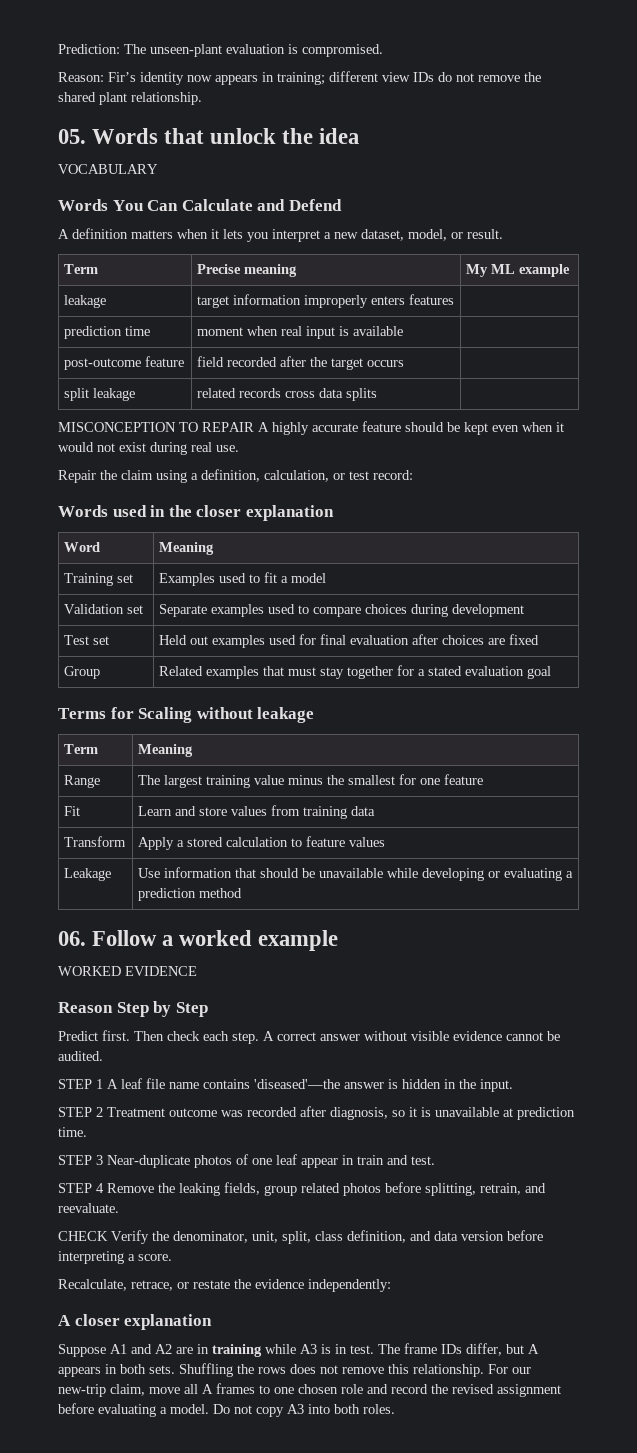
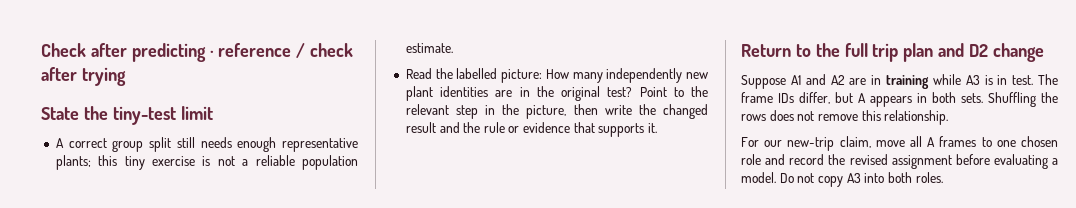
- Prediction: The unseen-plant evaluation is compromised.
- Reason: Fir’s identity now appears in training; different view IDs do not remove the shared plant relationship.
- 05. Words that unlock the idea
- VOCABULARY
- Words You Can Calculate and Defend
- A definition matters when it lets you interpret a new dataset, model, or result.
- Term | Precise meaning | My ML example
- leakage | target information improperly enters features |
- prediction time | moment when real input is available |
- post-outcome feature | field recorded after the target occurs |
- split leakage | related records cross data splits |
- MISCONCEPTION TO REPAIR A highly accurate feature should be kept even when it would not exist during real use.
- Repair the claim using a definition, calculation, or test record:
- Words used in the closer explanation
- Word | Meaning
- Training set | Examples used to fit a model
- Validation set | Separate examples used to compare choices during development
- Test set | Held out examples used for final evaluation after choices are fixed
- Group | Related examples that must stay together for a stated evaluation goal
- Terms for Scaling without leakage
- Term | Meaning
- Range | The largest training value minus the smallest for one feature
- Fit | Learn and store values from training data
- Transform | Apply a stored calculation to feature values
- Leakage | Use information that should be unavailable while developing or evaluating a prediction method
- 06. Follow a worked example
- WORKED EVIDENCE
- Reason Step by Step
- Predict first. Then check each step. A correct answer without visible evidence cannot be audited.
- STEP 1 A leaf file name contains 'diseased'—the answer is hidden in the input.
- STEP 2 Treatment outcome was recorded after diagnosis, so it is unavailable at prediction time.
- STEP 3 Near-duplicate photos of one leaf appear in train and test.
- STEP 4 Remove the leaking fields, group related photos before splitting, retrain, and reevaluate.
- CHECK Verify the denominator, unit, split, class definition, and data version before interpreting a score.
- Recalculate, retrace, or restate the evidence independently:
- A closer explanation
+ Check after predicting · reference / check after trying
+ State the tiny-test limit
+ A correct group split still needs enough representative plants; this tiny exercise is not a reliable population estimate.
+ Read the labelled picture: How many independently new plant identities are in the original test? Point to the relevant step in the picture, then write the changed result and the rule or evidence that supports it.
+ Return to the full trip plan and D2 change
- Shuffling the rows does not remove this relationship. For our new-trip claim, move all A frames to one chosen role and record the revised assignment before evaluating a model.
+ Shuffling the rows does not remove this relationship.
+ For our new-trip claim, move all A frames to one chosen role and record the revised assignment before evaluating a model.

